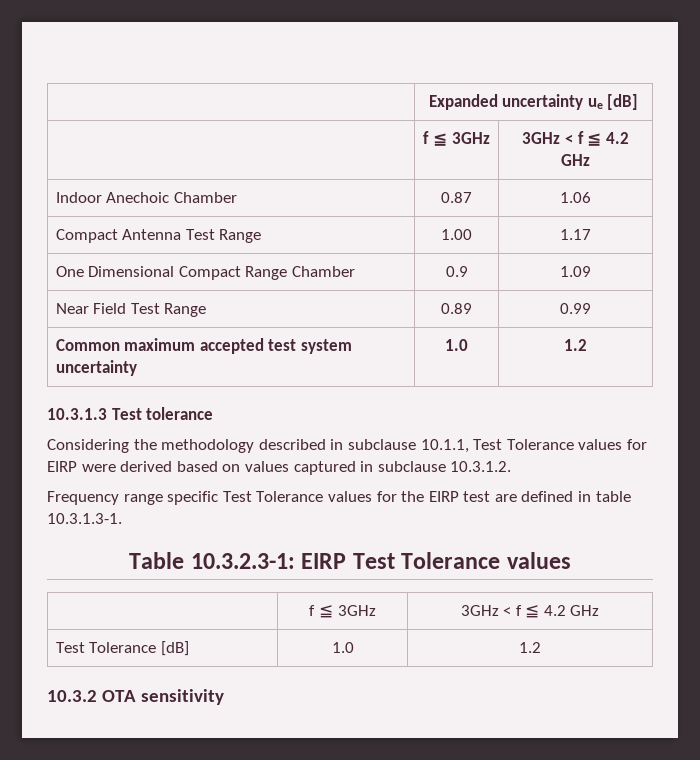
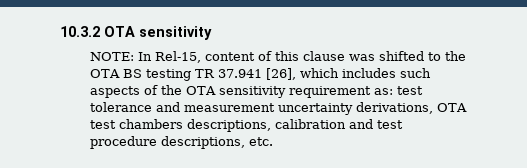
- | Expanded uncertainty ue [dB]
- | f ≦ 3GHz | 3GHz < f ≦ 4.2 GHz
- Indoor Anechoic Chamber | 0.87 | 1.06
- Compact Antenna Test Range | 1.00 | 1.17
- One Dimensional Compact Range Chamber | 0.9 | 1.09
- Near Field Test Range | 0.89 | 0.99
- Common maximum accepted test system uncertainty | 1.0 | 1.2
- 10.3.1.3 Test tolerance
- Considering the methodology described in subclause 10.1.1, Test Tolerance values for EIRP were derived based on values captured in subclause 10.3.1.2.
- Frequency range specific Test Tolerance values for the EIRP test are defined in table 10.3.1.3-1.
- Table 10.3.2.3-1: EIRP Test Tolerance values
- | f ≦ 3GHz | 3GHz < f ≦ 4.2 GHz
- Test Tolerance [dB] | 1.0 | 1.2
  10.3.2 OTA sensitivity
+ NOTE: In Rel-15, content of this clause was shifted to the OTA BS testing TR 37.941 [26], which includes such aspects of the OTA sensitivity requirement as: test tolerance and measurement uncertainty derivations, OTA test chambers descriptions, calibration and test procedure descriptions, etc.

